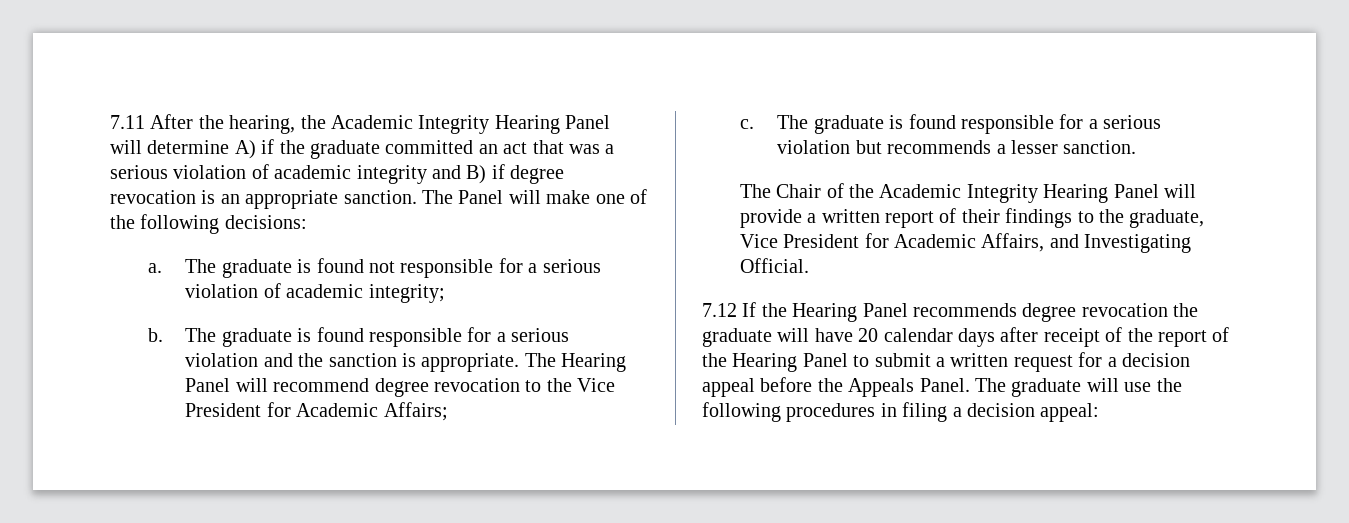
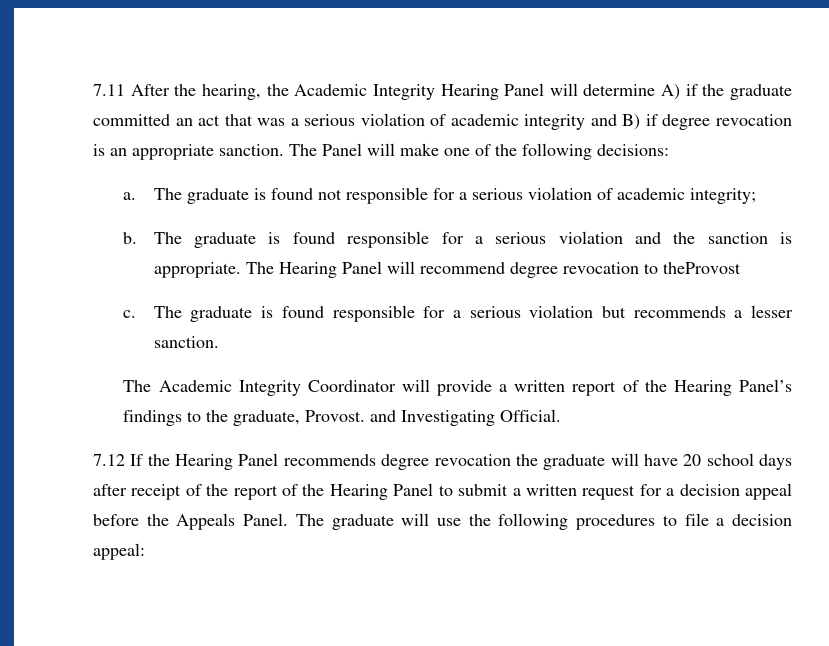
- The Hearing Panel will recommend degree revocation to the Vice President for Academic Affairs;
+ The Hearing Panel will recommend degree revocation to theProvost
- The Chair of the Academic Integrity Hearing Panel will provide a written report of their findings to the graduate, Vice President for Academic Affairs, and Investigating Official.
+ The Academic Integrity Coordinator will provide a written report of the Hearing Panel’s findings to the graduate, Provost. and Investigating Official.
- 7.12 If the Hearing Panel recommends degree revocation the graduate will have 20 calendar days after receipt of the report of the Hearing Panel to submit a written request for a decision appeal before the Appeals Panel.
+ 7.12 If the Hearing Panel recommends degree revocation the graduate will have 20 school days after receipt of the report of the Hearing Panel to submit a written request for a decision appeal before the Appeals Panel.
- The graduate will use the following procedures in filing a decision appeal:
+ The graduate will use the following procedures to file a decision appeal:

